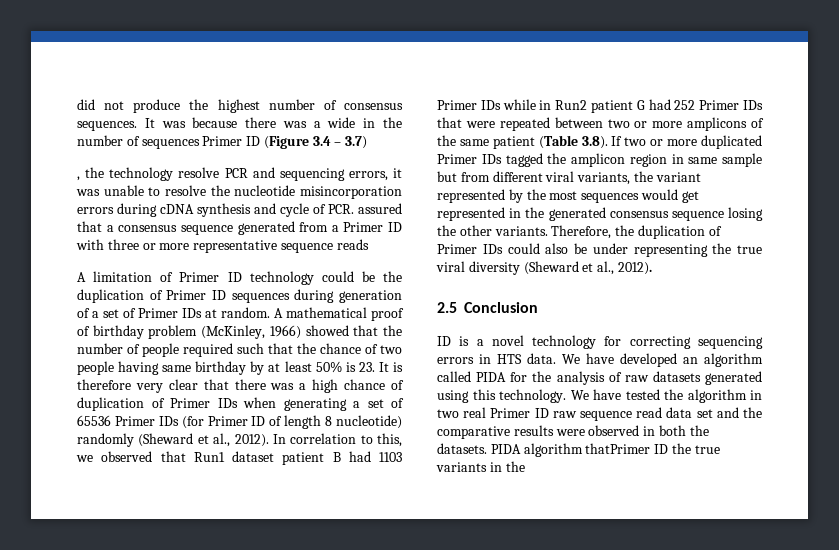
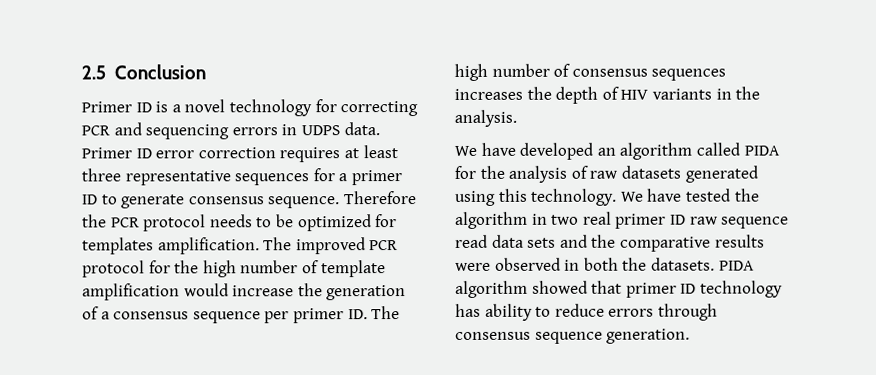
- did not produce the highest number of consensus sequences. It was because there was a wide in the number of sequences Primer ID (Figure 3.4 – 3.7)
- , the technology resolve PCR and sequencing errors, it was unable to resolve the nucleotide misincorporation errors during cDNA synthesis and cycle of PCR. assured that a consensus sequence generated from a Primer ID with three or more representative sequence reads
- A limitation of Primer ID technology could be the duplication of Primer ID sequences during generation of a set of Primer IDs at random. A mathematical proof of birthday problem (McKinley, 1966) showed that the number of people required such that the chance of two people having same birthday by at least 50% is 23. It is therefore very clear that there was a high chance of duplication of Primer IDs when generating a set of 65536 Primer IDs (for Primer ID of length 8 nucleotide) randomly (Sheward et al., 2012). In correlation to this, we observed that Run1 dataset patient B had 1103 Primer IDs while in Run2 patient G had 252 Primer IDs that were repeated between two or more amplicons of the same patient (Table 3.8). If two or more duplicated Primer IDs tagged the amplicon region in same sample but from different viral variants, the variant represented by the most sequences would get represented in the generated consensus sequence losing the other variants. Therefore, the duplication of Primer IDs could also be under representing the true viral diversity (Sheward et al., 2012).
- ID is a novel technology for correcting sequencing errors in HTS data. We have developed an algorithm called PIDA for the analysis of raw datasets generated using this technology.
+ Primer ID is a novel technology for correcting PCR and sequencing errors in UDPS data. Primer ID error correction requires at least three representative sequences for a primer ID to generate consensus sequence. Therefore the PCR protocol needs to be optimized for templates amplification. The improved PCR protocol for the high number of template amplification would increase the generation of a consensus sequence per primer ID. The high number of consensus sequences increases the depth of HIV variants in the analysis.
+ We have developed an algorithm called PIDA for the analysis of raw datasets generated using this technology.
- We have tested the algorithm in two real Primer ID raw sequence read data set and the comparative results were observed in both the datasets.
+ We have tested the algorithm in two real primer ID raw sequence read data sets and the comparative results were observed in both the datasets.
- PIDA algorithm thatPrimer ID the true variants in the
+ PIDA algorithm showed that primer ID technology has ability to reduce errors through consensus sequence generation.

